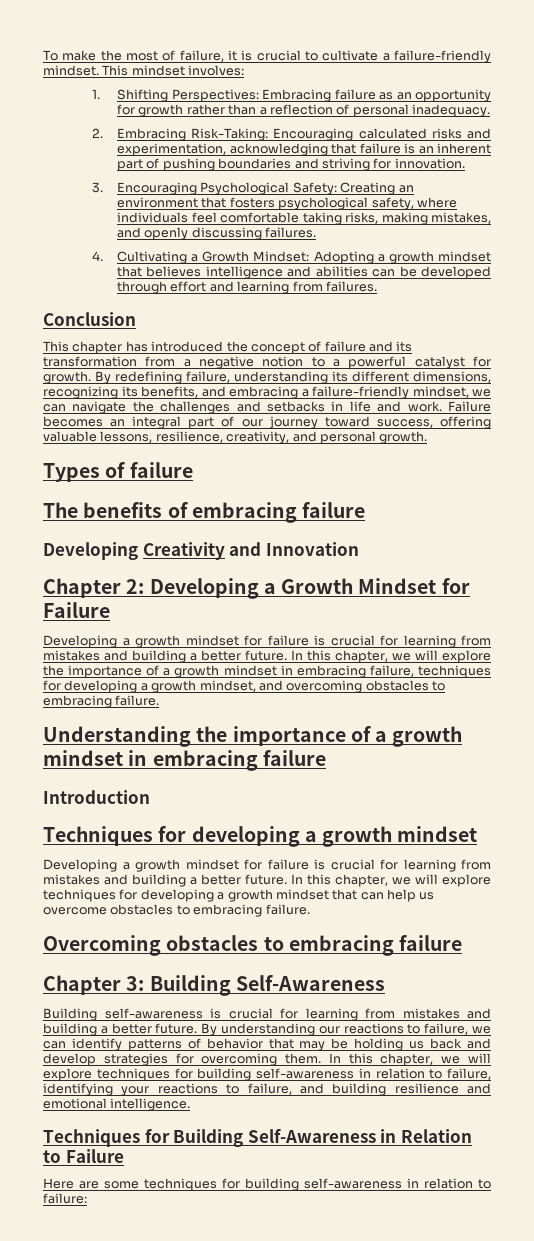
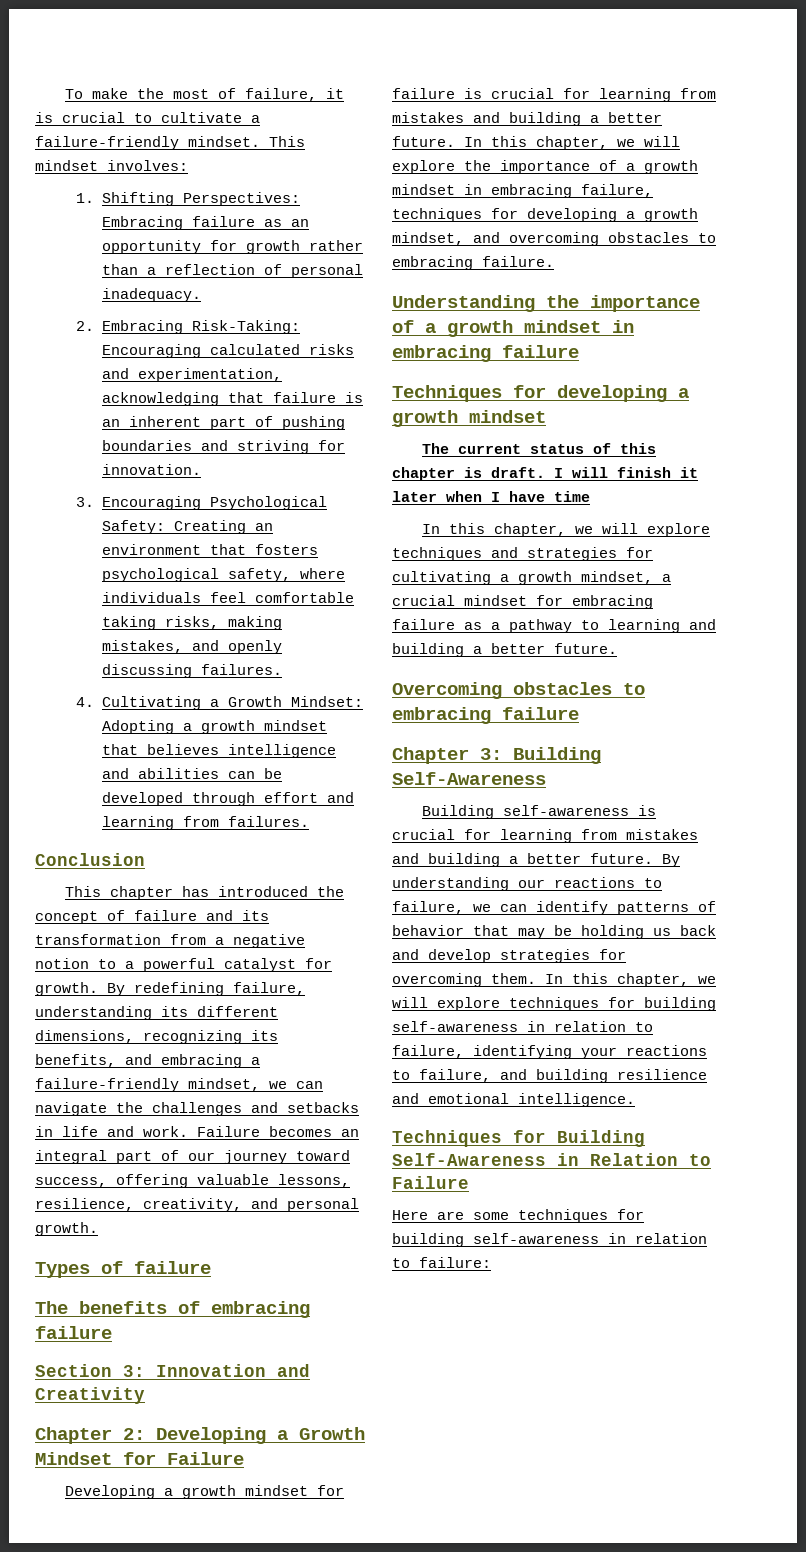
- Developing Creativity and Innovation
+ Section 3: Innovation and Creativity
- Introduction
- Developing a growth mindset for failure is crucial for learning from mistakes and building a better future. In this chapter, we will explore techniques for developing a growth mindset that can help us overcome obstacles to embracing failure.
+ The current status of this chapter is draft. I will finish it later when I have time
+ In this chapter, we will explore techniques and strategies for cultivating a growth mindset, a crucial mindset for embracing failure as a pathway to learning and building a better future.

